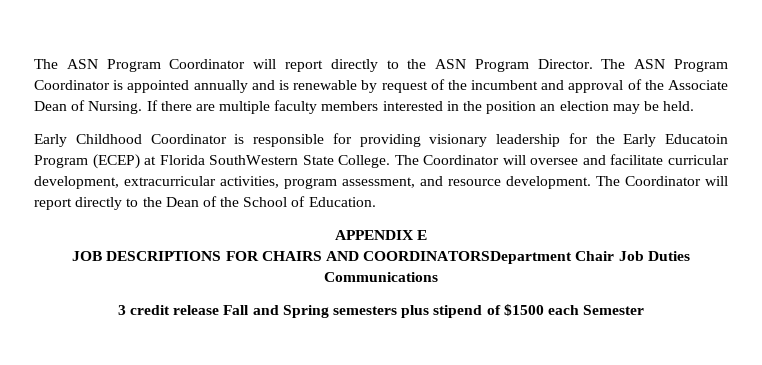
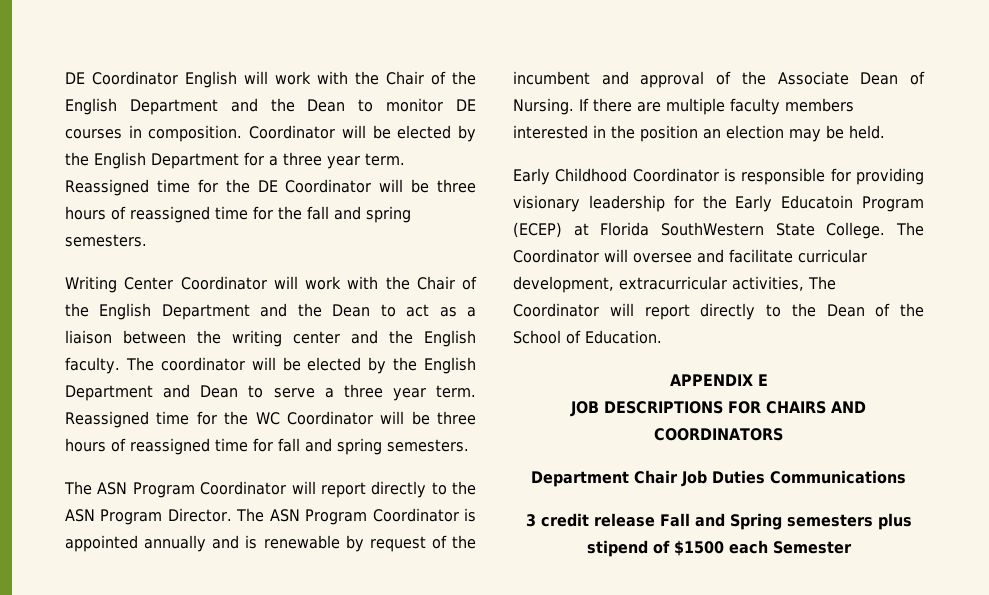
+ DE Coordinator English will work with the Chair of the English Department and the Dean to monitor DE courses in composition. Coordinator will be elected by the English Department for a three year term. Reassigned time for the DE Coordinator will be three hours of reassigned time for the fall and spring semesters.
+ Writing Center Coordinator will work with the Chair of the English Department and the Dean to act as a liaison between the writing center and the English faculty. The coordinator will be elected by the English Department and Dean to serve a three year term. Reassigned time for the WC Coordinator will be three hours of reassigned time for fall and spring semesters.
- The Coordinator will oversee and facilitate curricular development, extracurricular activities, program assessment, and resource development. The Coordinator will report directly to the Dean of the School of Education.
+ The Coordinator will oversee and facilitate curricular development, extracurricular activities, The Coordinator will report directly to the Dean of the School of Education.
- JOB DESCRIPTIONS FOR CHAIRS AND COORDINATORSDepartment Chair Job Duties Communications
+ JOB DESCRIPTIONS FOR CHAIRS AND COORDINATORS
+ Department Chair Job Duties Communications

